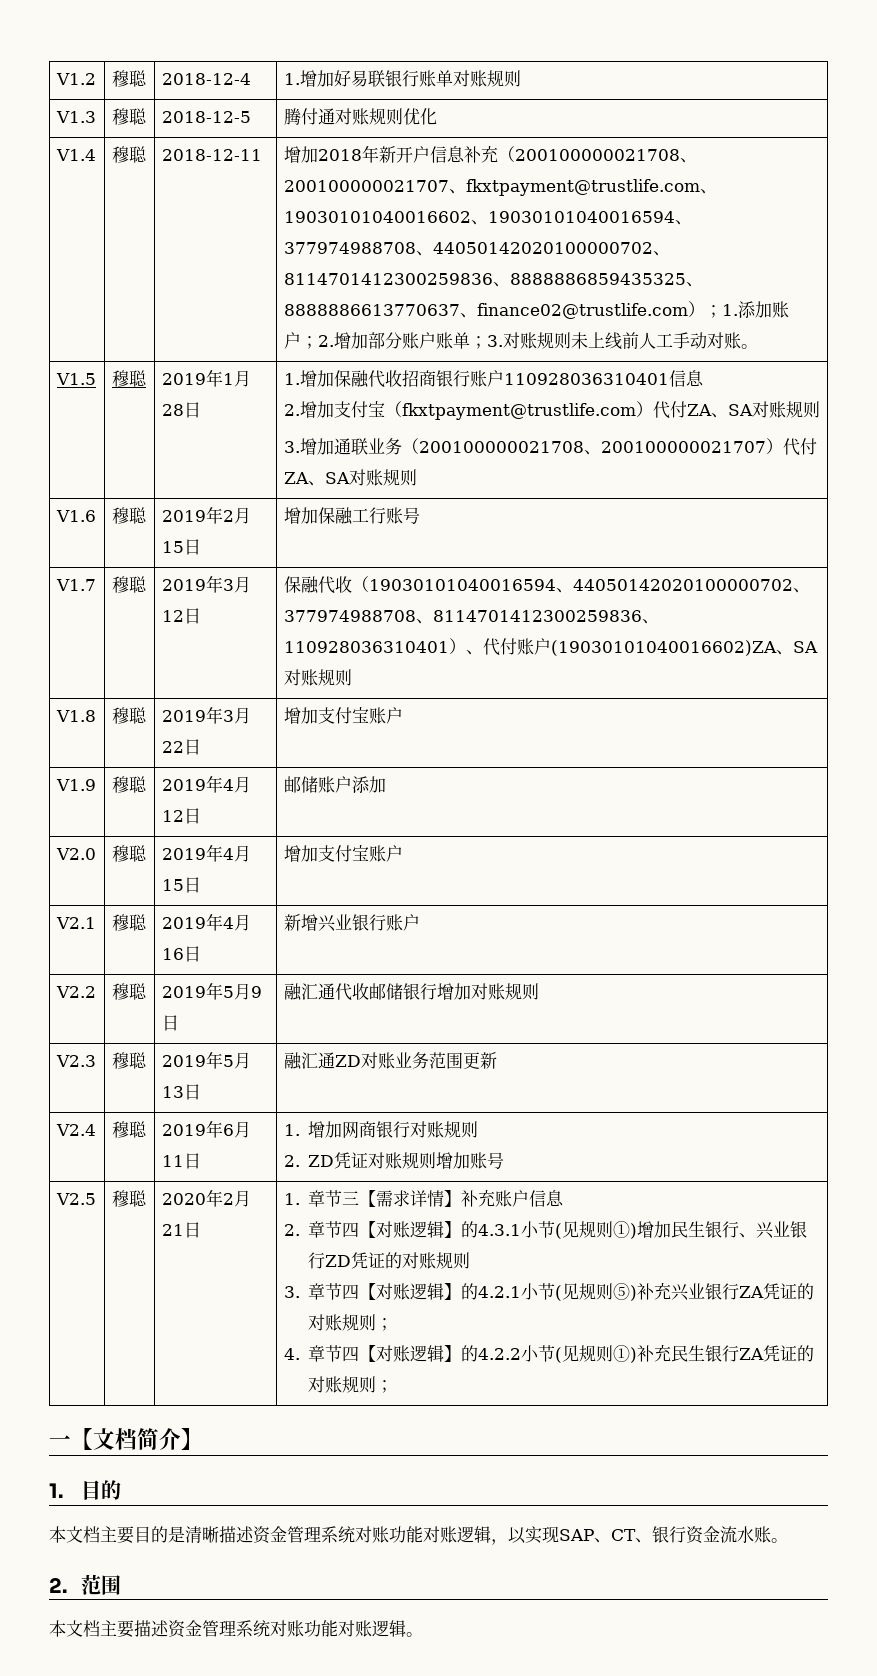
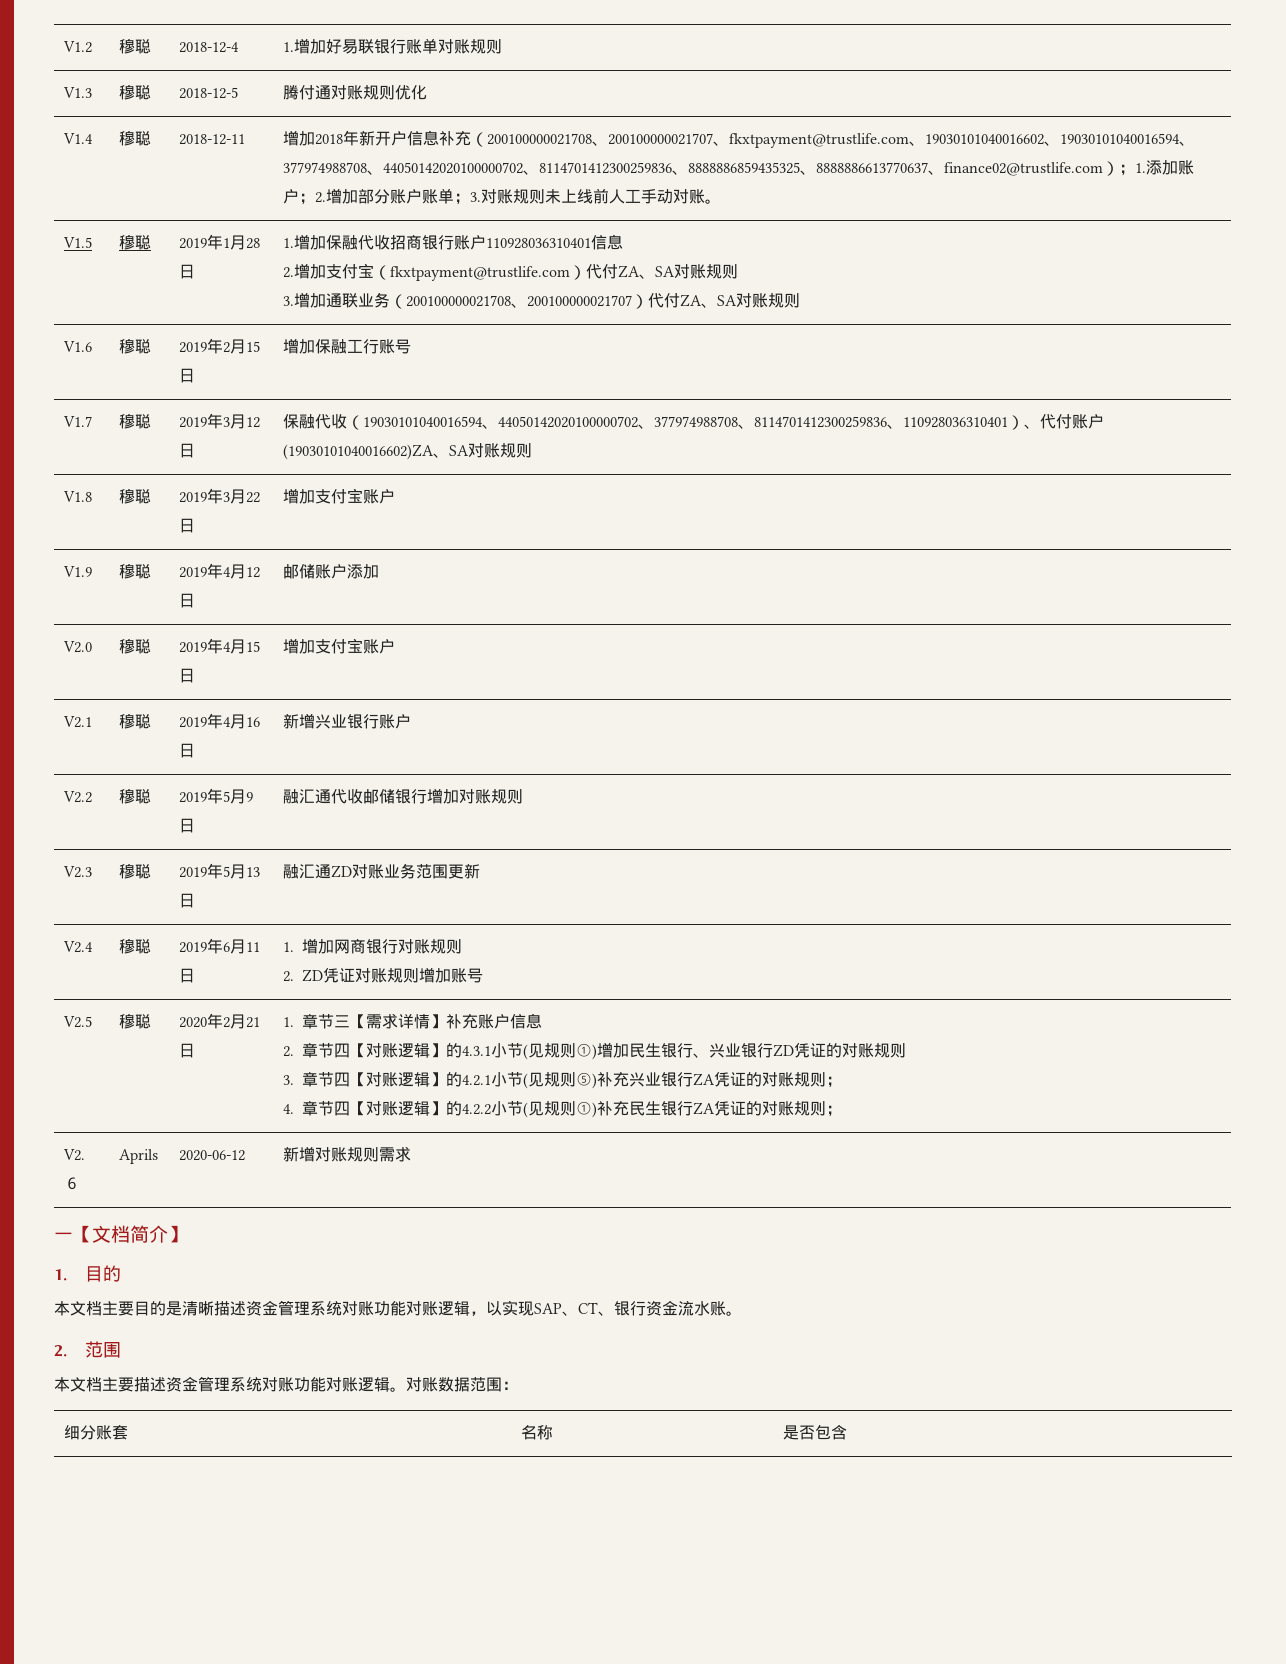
+ V2.６ | Aprils | 2020-06-12 | 新增对账规则需求
+ 对账数据范围：
+ 细分账套 | 名称 | 是否包含

